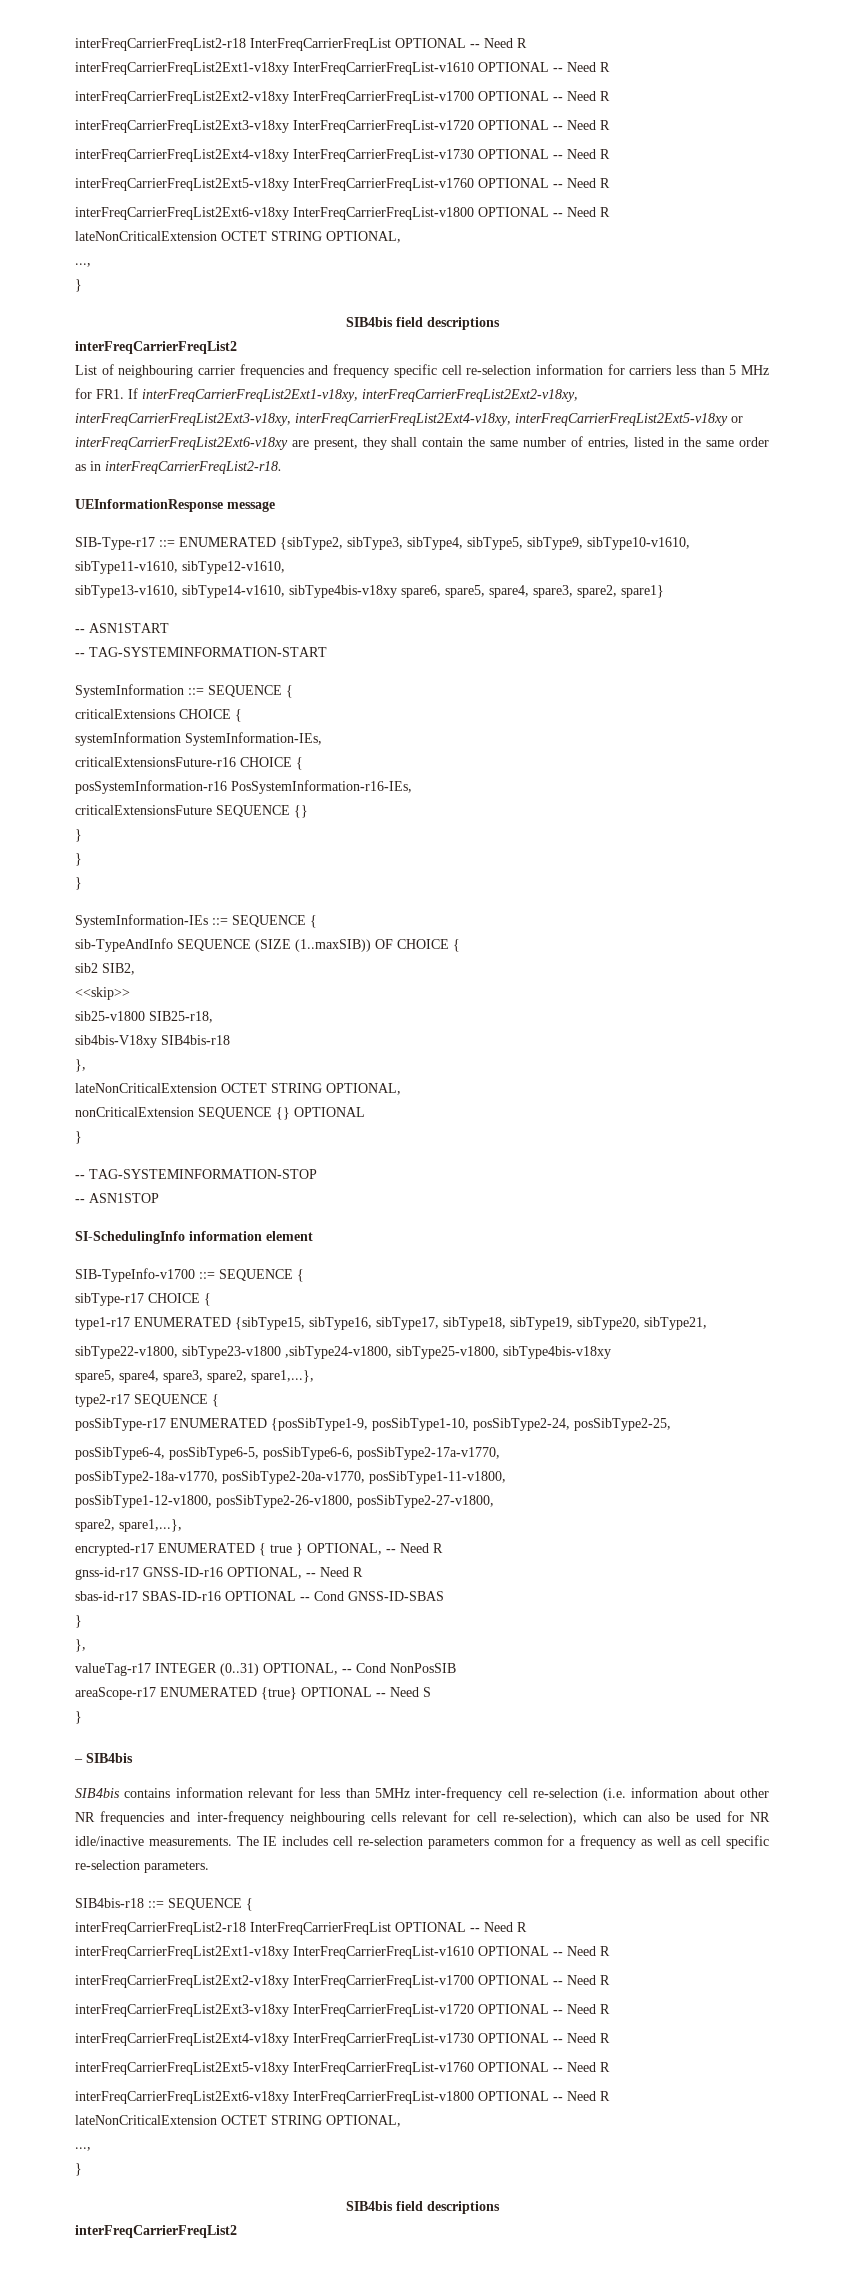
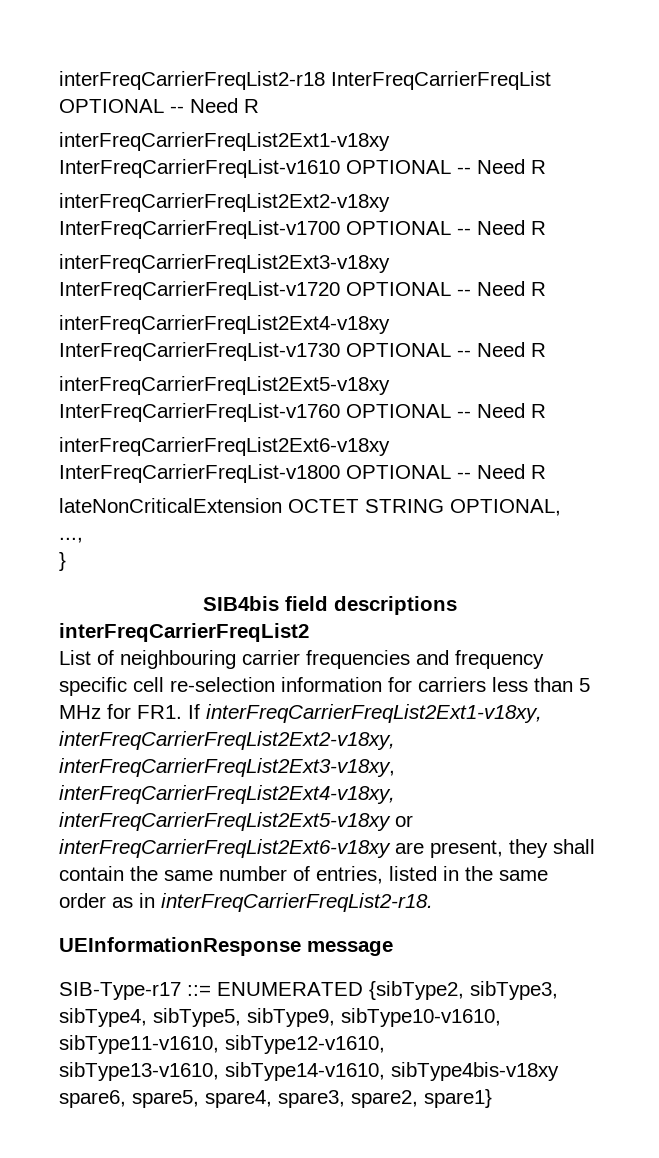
- -- ASN1START
- -- TAG-SYSTEMINFORMATION-START
- SystemInformation ::= SEQUENCE {
- criticalExtensions CHOICE {
- systemInformation SystemInformation-IEs,
- criticalExtensionsFuture-r16 CHOICE {
- posSystemInformation-r16 PosSystemInformation-r16-IEs,
- criticalExtensionsFuture SEQUENCE {}
- }
- }
- }
- SystemInformation-IEs ::= SEQUENCE {
- sib-TypeAndInfo SEQUENCE (SIZE (1..maxSIB)) OF CHOICE {
- sib2 SIB2,
- <<skip>>
- sib25-v1800 SIB25-r18,
- sib4bis-V18xy SIB4bis-r18
- },
- lateNonCriticalExtension OCTET STRING OPTIONAL,
- nonCriticalExtension SEQUENCE {} OPTIONAL
- }
- -- TAG-SYSTEMINFORMATION-STOP
- -- ASN1STOP
- SI-SchedulingInfo information element
- SIB-TypeInfo-v1700 ::= SEQUENCE {
- sibType-r17 CHOICE {
- type1-r17 ENUMERATED {sibType15, sibType16, sibType17, sibType18, sibType19, sibType20, sibType21,
- sibType22-v1800, sibType23-v1800 ,sibType24-v1800, sibType25-v1800, sibType4bis-v18xy
- spare5, spare4, spare3, spare2, spare1,...},
- type2-r17 SEQUENCE {
- posSibType-r17 ENUMERATED {posSibType1-9, posSibType1-10, posSibType2-24, posSibType2-25,
- posSibType6-4, posSibType6-5, posSibType6-6, posSibType2-17a-v1770,
- posSibType2-18a-v1770, posSibType2-20a-v1770, posSibType1-11-v1800,
- posSibType1-12-v1800, posSibType2-26-v1800, posSibType2-27-v1800,
- spare2, spare1,...},
- encrypted-r17 ENUMERATED { true } OPTIONAL, -- Need R
- gnss-id-r17 GNSS-ID-r16 OPTIONAL, -- Need R
- sbas-id-r17 SBAS-ID-r16 OPTIONAL -- Cond GNSS-ID-SBAS
- }
- },
- valueTag-r17 INTEGER (0..31) OPTIONAL, -- Cond NonPosSIB
- areaScope-r17 ENUMERATED {true} OPTIONAL -- Need S
- }
- – SIB4bis
- SIB4bis contains information relevant for less than 5MHz inter-frequency cell re-selection (i.e. information about other NR frequencies and inter-frequency neighbouring cells relevant for cell re-selection), which can also be used for NR idle/inactive measurements. The IE includes cell re-selection parameters common for a frequency as well as cell specific re-selection parameters.
- SIB4bis-r18 ::= SEQUENCE {
- interFreqCarrierFreqList2-r18 InterFreqCarrierFreqList OPTIONAL -- Need R
- interFreqCarrierFreqList2Ext1-v18xy InterFreqCarrierFreqList-v1610 OPTIONAL -- Need R
- interFreqCarrierFreqList2Ext2-v18xy InterFreqCarrierFreqList-v1700 OPTIONAL -- Need R
- interFreqCarrierFreqList2Ext3-v18xy InterFreqCarrierFreqList-v1720 OPTIONAL -- Need R
- interFreqCarrierFreqList2Ext4-v18xy InterFreqCarrierFreqList-v1730 OPTIONAL -- Need R
- interFreqCarrierFreqList2Ext5-v18xy InterFreqCarrierFreqList-v1760 OPTIONAL -- Need R
- interFreqCarrierFreqList2Ext6-v18xy InterFreqCarrierFreqList-v1800 OPTIONAL -- Need R
- lateNonCriticalExtension OCTET STRING OPTIONAL,
- ...,
- }
- SIB4bis field descriptions
- interFreqCarrierFreqList2

